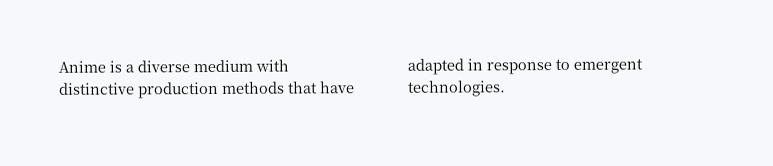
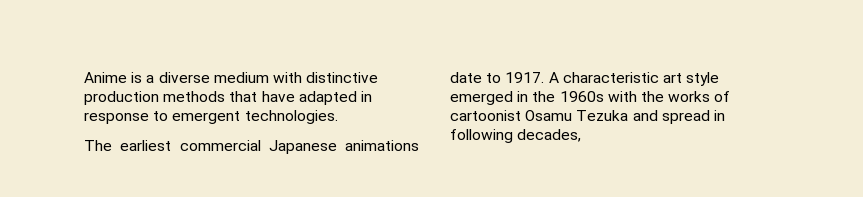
+ The earliest commercial Japanese animations date to 1917. A characteristic art style emerged in the 1960s with the works of cartoonist Osamu Tezuka and spread in following decades,

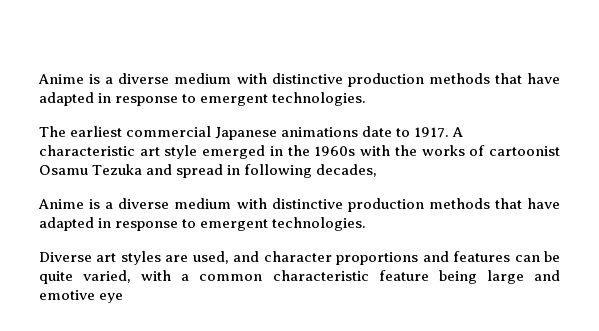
  A characteristic art style emerged in the 1960s with the works of cartoonist Osamu Tezuka and spread in following decades,
+ Anime is a diverse medium with distinctive production methods that have adapted in response to emergent technologies.
+ Diverse art styles are used, and character proportions and features can be quite varied, with a common characteristic feature being large and emotive eye

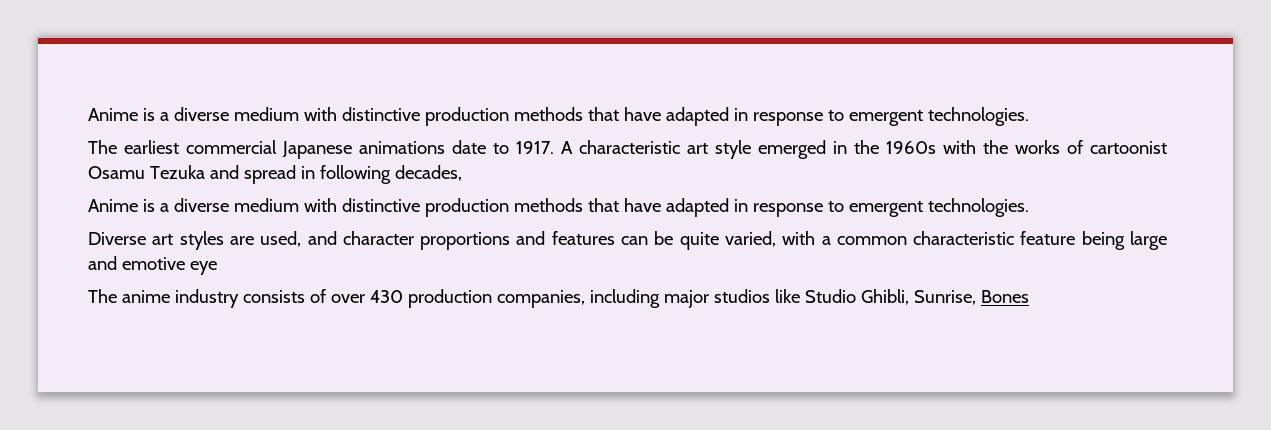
+ The anime industry consists of over 430 production companies, including major studios like Studio Ghibli, Sunrise, Bones

